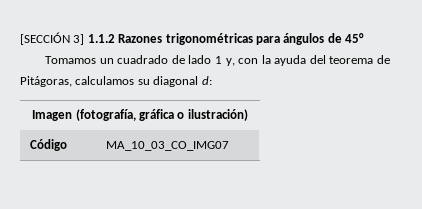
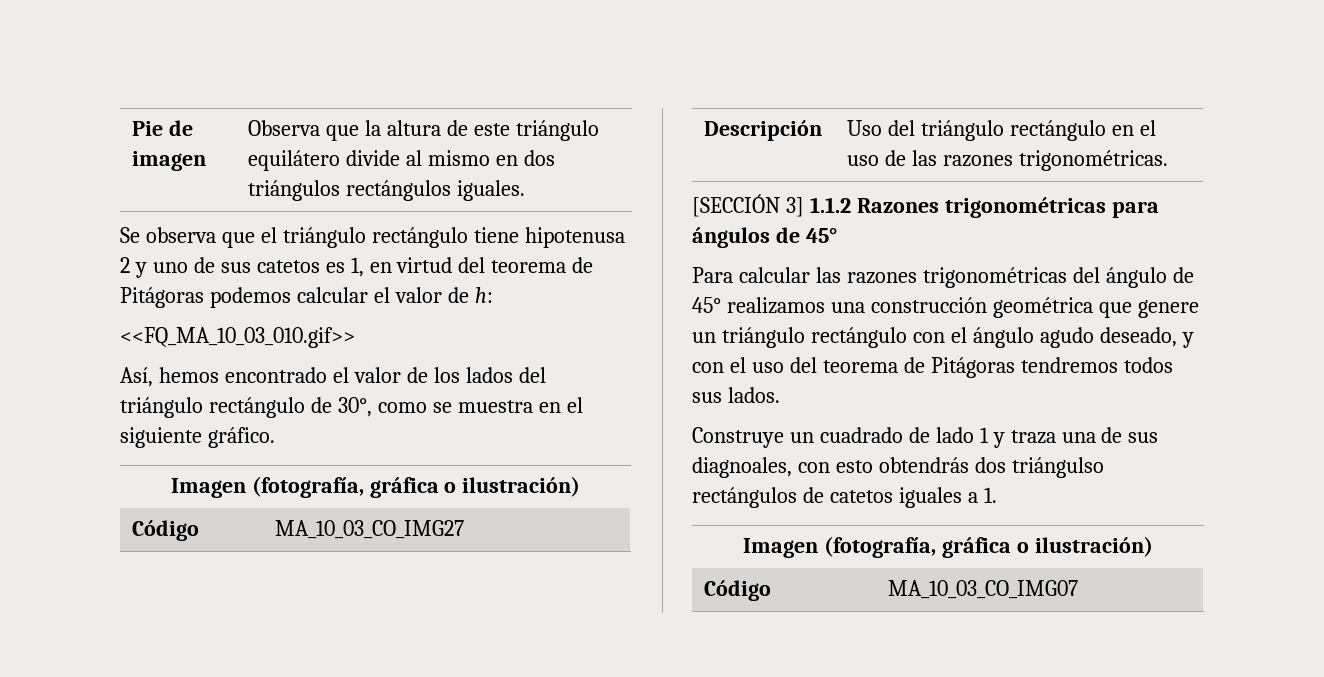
+ Pie de imagen | Observa que la altura de este triángulo equilátero divide al mismo en dos triángulos rectángulos iguales.
+ Se observa que el triángulo rectángulo tiene hipotenusa 2 y uno de sus catetos es 1, en virtud del teorema de Pitágoras podemos calcular el valor de h:
+ <<FQ_MA_10_03_010.gif>>
+ Así, hemos encontrado el valor de los lados del triángulo rectángulo de 30°, como se muestra en el siguiente gráfico.
+ Imagen (fotografía, gráfica o ilustración)
+ Código | MA_10_03_CO_IMG27
+ Descripción | Uso del triángulo rectángulo en el uso de las razones trigonométricas.
- Tomamos un cuadrado de lado 1 y, con la ayuda del teorema de Pitágoras, calculamos su diagonal d:
+ Para calcular las razones trigonométricas del ángulo de 45° realizamos una construcción geométrica que genere un triángulo rectángulo con el ángulo agudo deseado, y con el uso del teorema de Pitágoras tendremos todos sus lados.
+ Construye un cuadrado de lado 1 y traza una de sus diagnoales, con esto obtendrás dos triángulso rectángulos de catetos iguales a 1.

